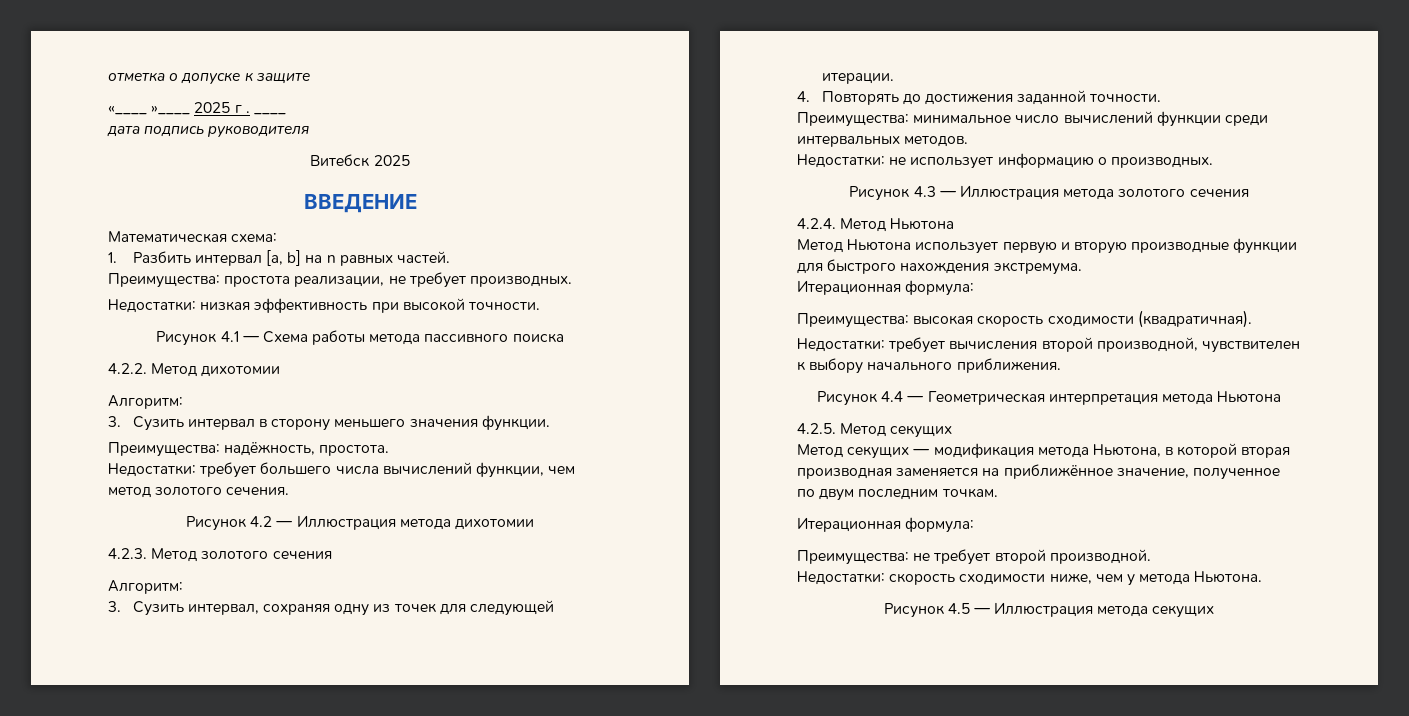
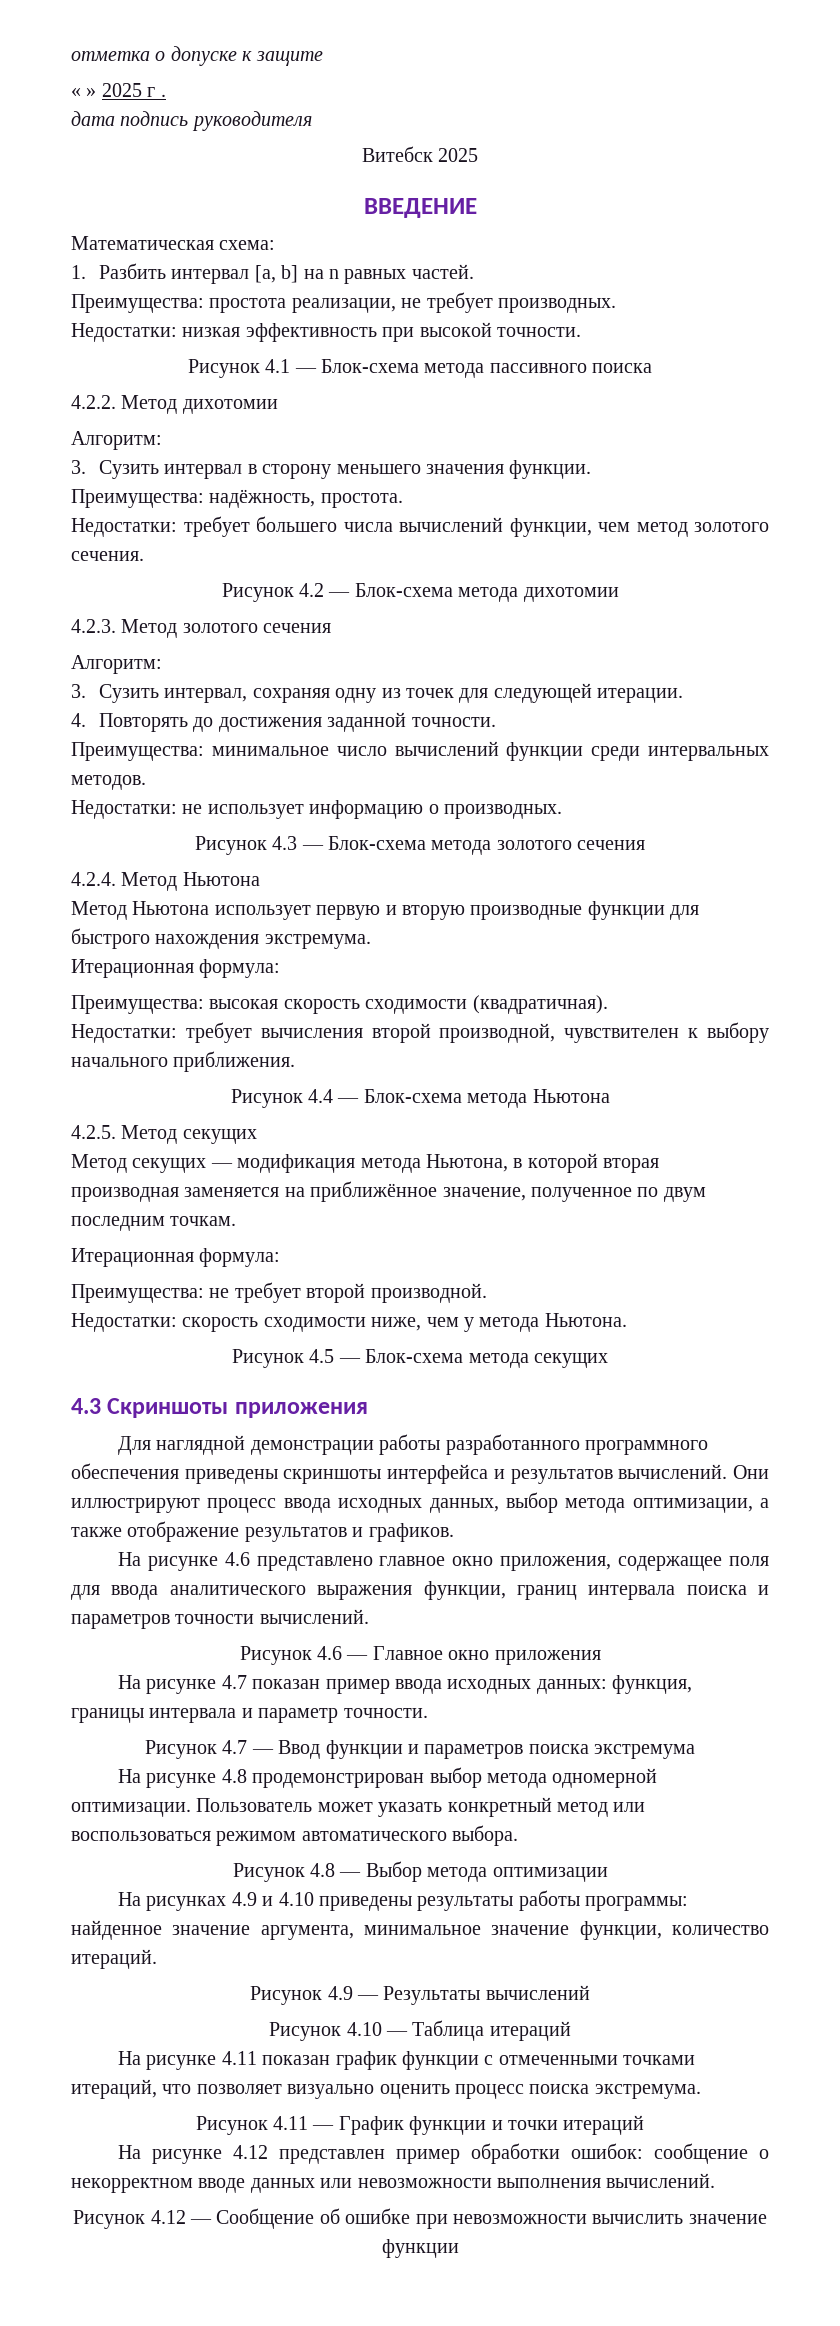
- «____ »____ 2025 г . ____
+ « » 2025 г .
- Рисунок 4.1 — Схема работы метода пассивного поиска
+ Рисунок 4.1 — Блок-схема метода пассивного поиска
- Рисунок 4.2 — Иллюстрация метода дихотомии
+ Рисунок 4.2 — Блок-схема метода дихотомии
- Рисунок 4.3 — Иллюстрация метода золотого сечения
+ Рисунок 4.3 — Блок-схема метода золотого сечения
- Рисунок 4.4 — Геометрическая интерпретация метода Ньютона
+ Рисунок 4.4 — Блок-схема метода Ньютона
- Рисунок 4.5 — Иллюстрация метода секущих
+ Рисунок 4.5 — Блок-схема метода секущих
+ 4.3 Скриншоты приложения
+ Для наглядной демонстрации работы разработанного программного обеспечения приведены скриншоты интерфейса и результатов вычислений. Они иллюстрируют процесс ввода исходных данных, выбор метода оптимизации, а также отображение результатов и графиков.
+ На рисунке 4.6 представлено главное окно приложения, содержащее поля для ввода аналитического выражения функции, границ интервала поиска и параметров точности вычислений.
+ Рисунок 4.6 — Главное окно приложения
+ На рисунке 4.7 показан пример ввода исходных данных: функция, границы интервала и параметр точности.
+ Рисунок 4.7 — Ввод функции и параметров поиска экстремума
+ На рисунке 4.8 продемонстрирован выбор метода одномерной оптимизации. Пользователь может указать конкретный метод или воспользоваться режимом автоматического выбора.
+ Рисунок 4.8 — Выбор метода оптимизации
+ На рисунках 4.9 и 4.10 приведены результаты работы программы: найденное значение аргумента, минимальное значение функции, количество итераций.
+ Рисунок 4.9 — Результаты вычислений
+ Рисунок 4.10 — Таблица итераций
+ На рисунке 4.11 показан график функции с отмеченными точками итераций, что позволяет визуально оценить процесс поиска экстремума.
+ Рисунок 4.11 — График функции и точки итераций
+ На рисунке 4.12 представлен пример обработки ошибок: сообщение о некорректном вводе данных или невозможности выполнения вычислений.
+ Рисунок 4.12 — Сообщение об ошибке при невозможности вычислить значение функции

